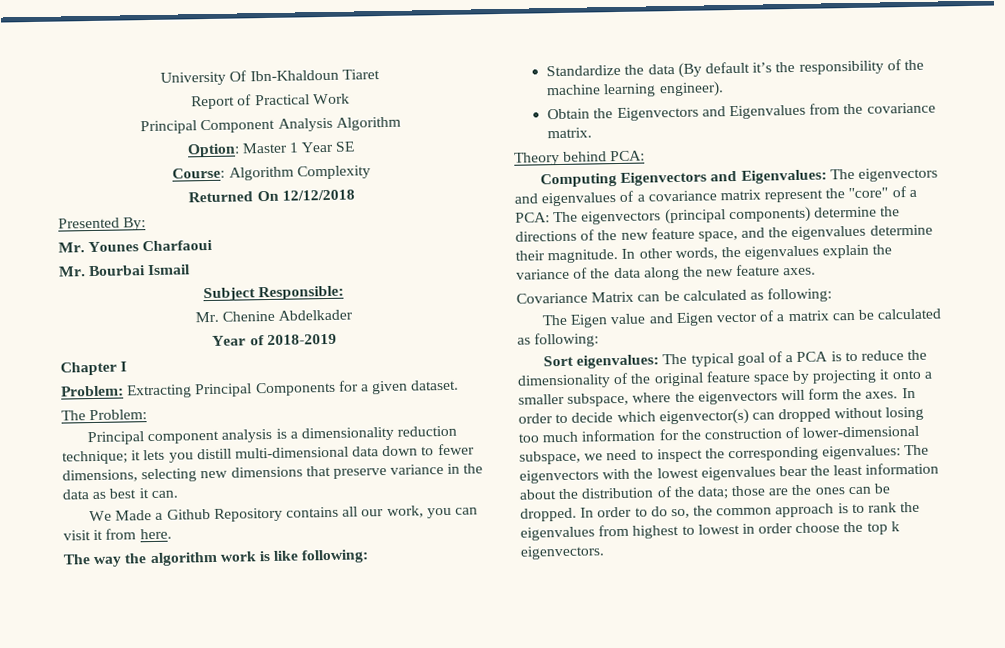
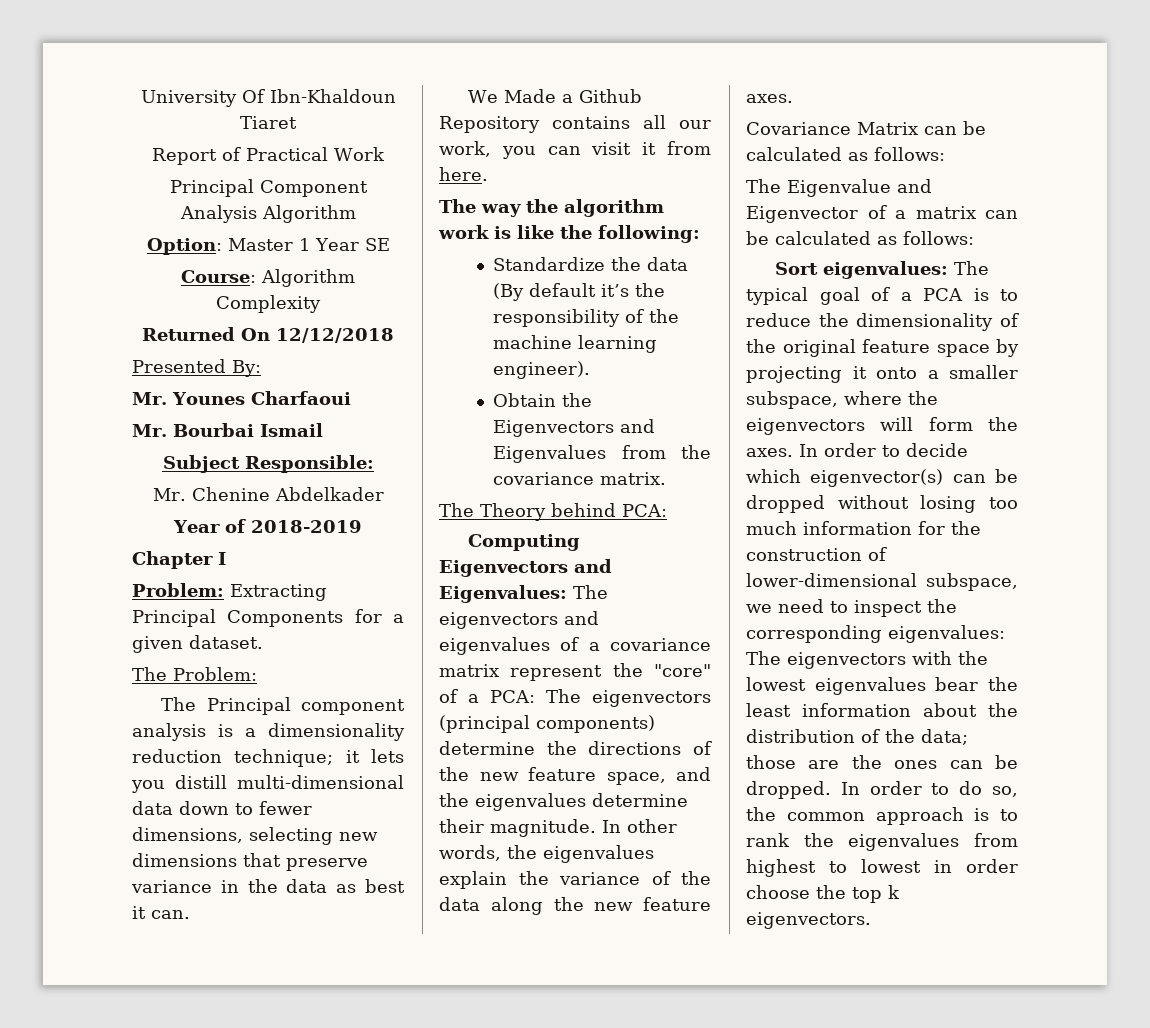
- Principal component analysis is a dimensionality reduction technique; it lets you distill multi-dimensional data down to fewer dimensions, selecting new dimensions that preserve variance in the data as best it can.
+ The Principal component analysis is a dimensionality reduction technique; it lets you distill multi-dimensional data down to fewer dimensions, selecting new dimensions that preserve variance in the data as best it can.
- The way the algorithm work is like following:
+ The way the algorithm work is like the following:
- Theory behind PCA:
+ The Theory behind PCA:
- Covariance Matrix can be calculated as following:
- The Eigen value and Eigen vector of a matrix can be calculated as following:
+ Covariance Matrix can be calculated as follows:
+ The Eigenvalue and Eigenvector of a matrix can be calculated as follows:
- In order to decide which eigenvector(s) can dropped without losing too much information for the construction of lower-dimensional subspace, we need to inspect the corresponding eigenvalues: The eigenvectors with the lowest eigenvalues bear the least information about the distribution of the data; those are the ones can be dropped.
+ In order to decide which eigenvector(s) can be dropped without losing too much information for the construction of lower-dimensional subspace, we need to inspect the corresponding eigenvalues: The eigenvectors with the lowest eigenvalues bear the least information about the distribution of the data; those are the ones can be dropped.

